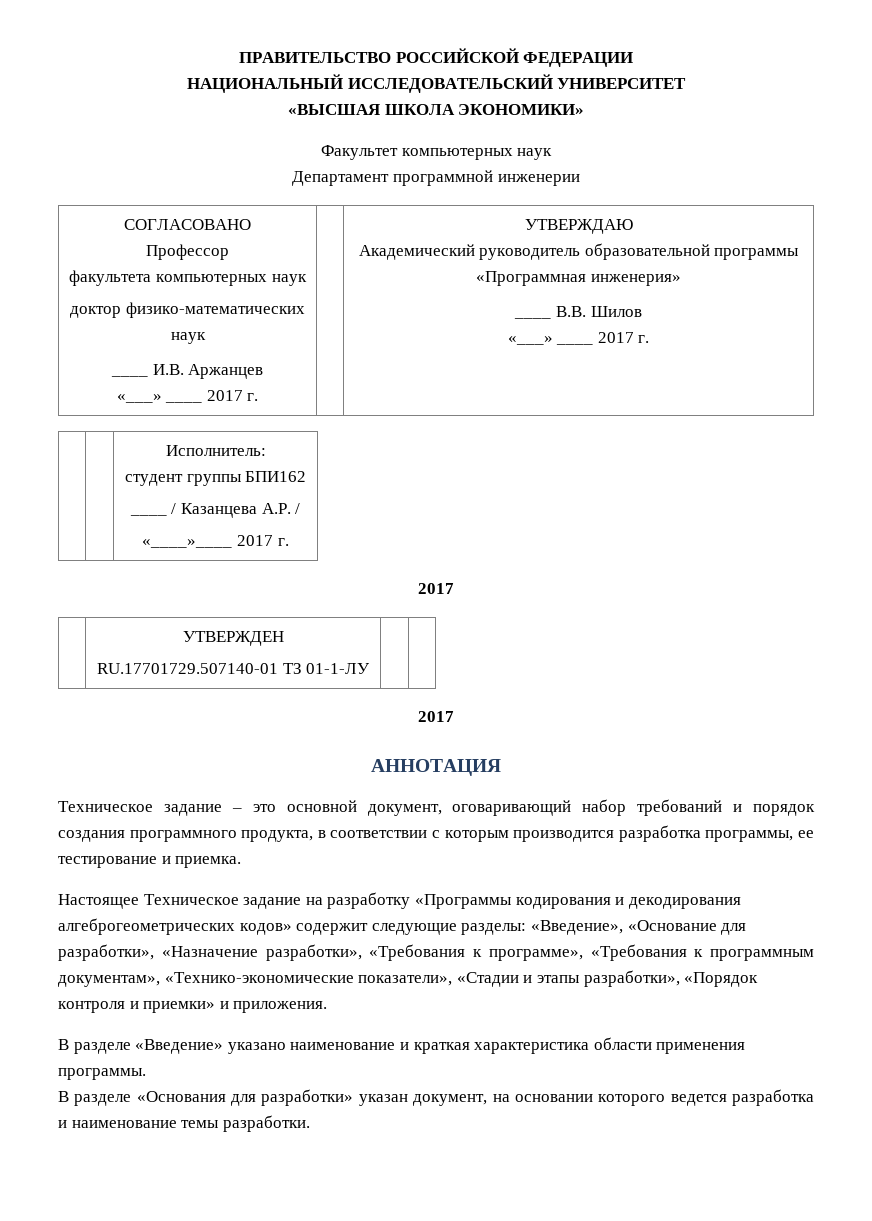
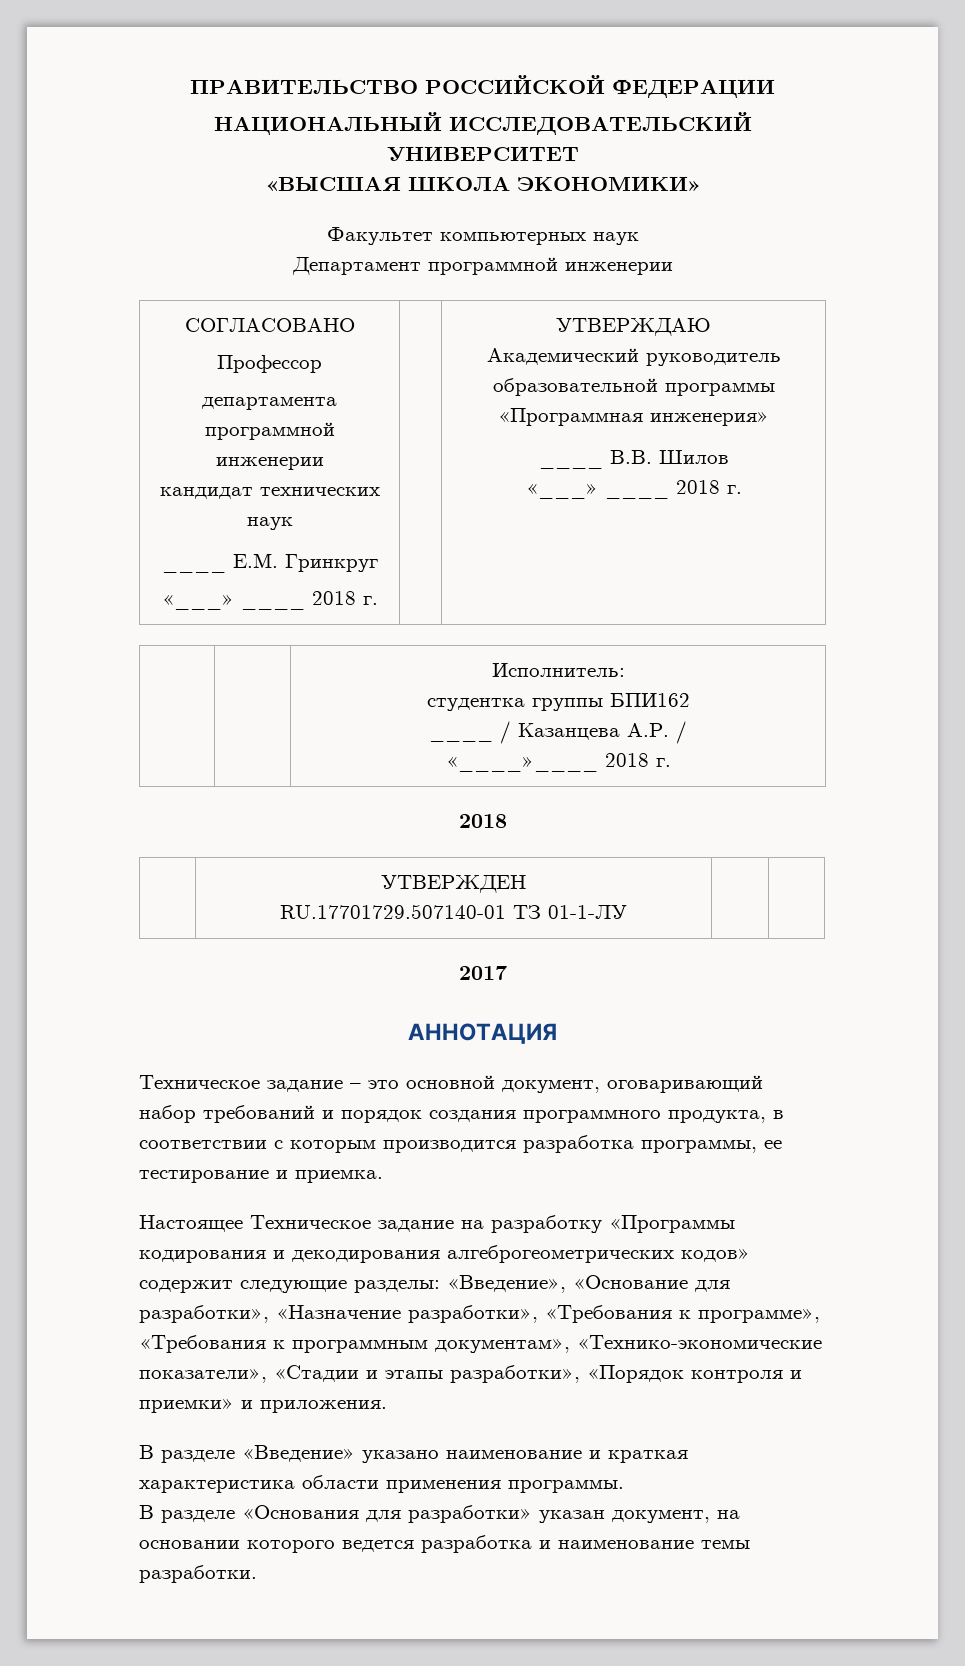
  СОГЛАСОВАНО
  Профессор
- факультета компьютерных наук
- доктор физико-математических наук
- ____ И.В. Аржанцев
- «___» ____ 2017 г. | | УТВЕРЖДАЮ
+ департамента программной инженерии
+ кандидат технических наук
+ ____ Е.М. Гринкруг
+ «___» ____ 2018 г. | | УТВЕРЖДАЮ
  Академический руководитель образовательной программы «Программная инженерия»
  ____ В.В. Шилов
- «___» ____ 2017 г.
+ «___» ____ 2018 г.
  | | Исполнитель:
- студент группы БПИ162
+ студентка группы БПИ162
  ____ / Казанцева А.Р. /
- «____»____ 2017 г.
- 2017
+ «____»____ 2018 г.
+ 2018

